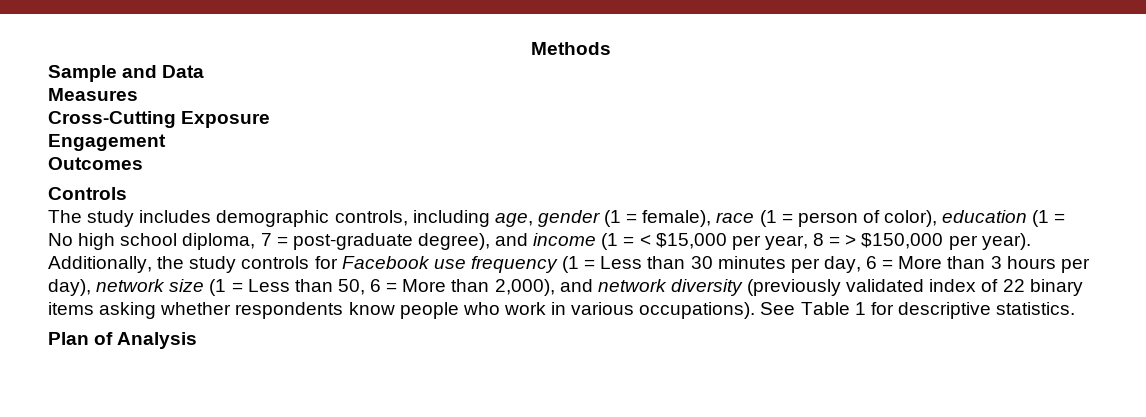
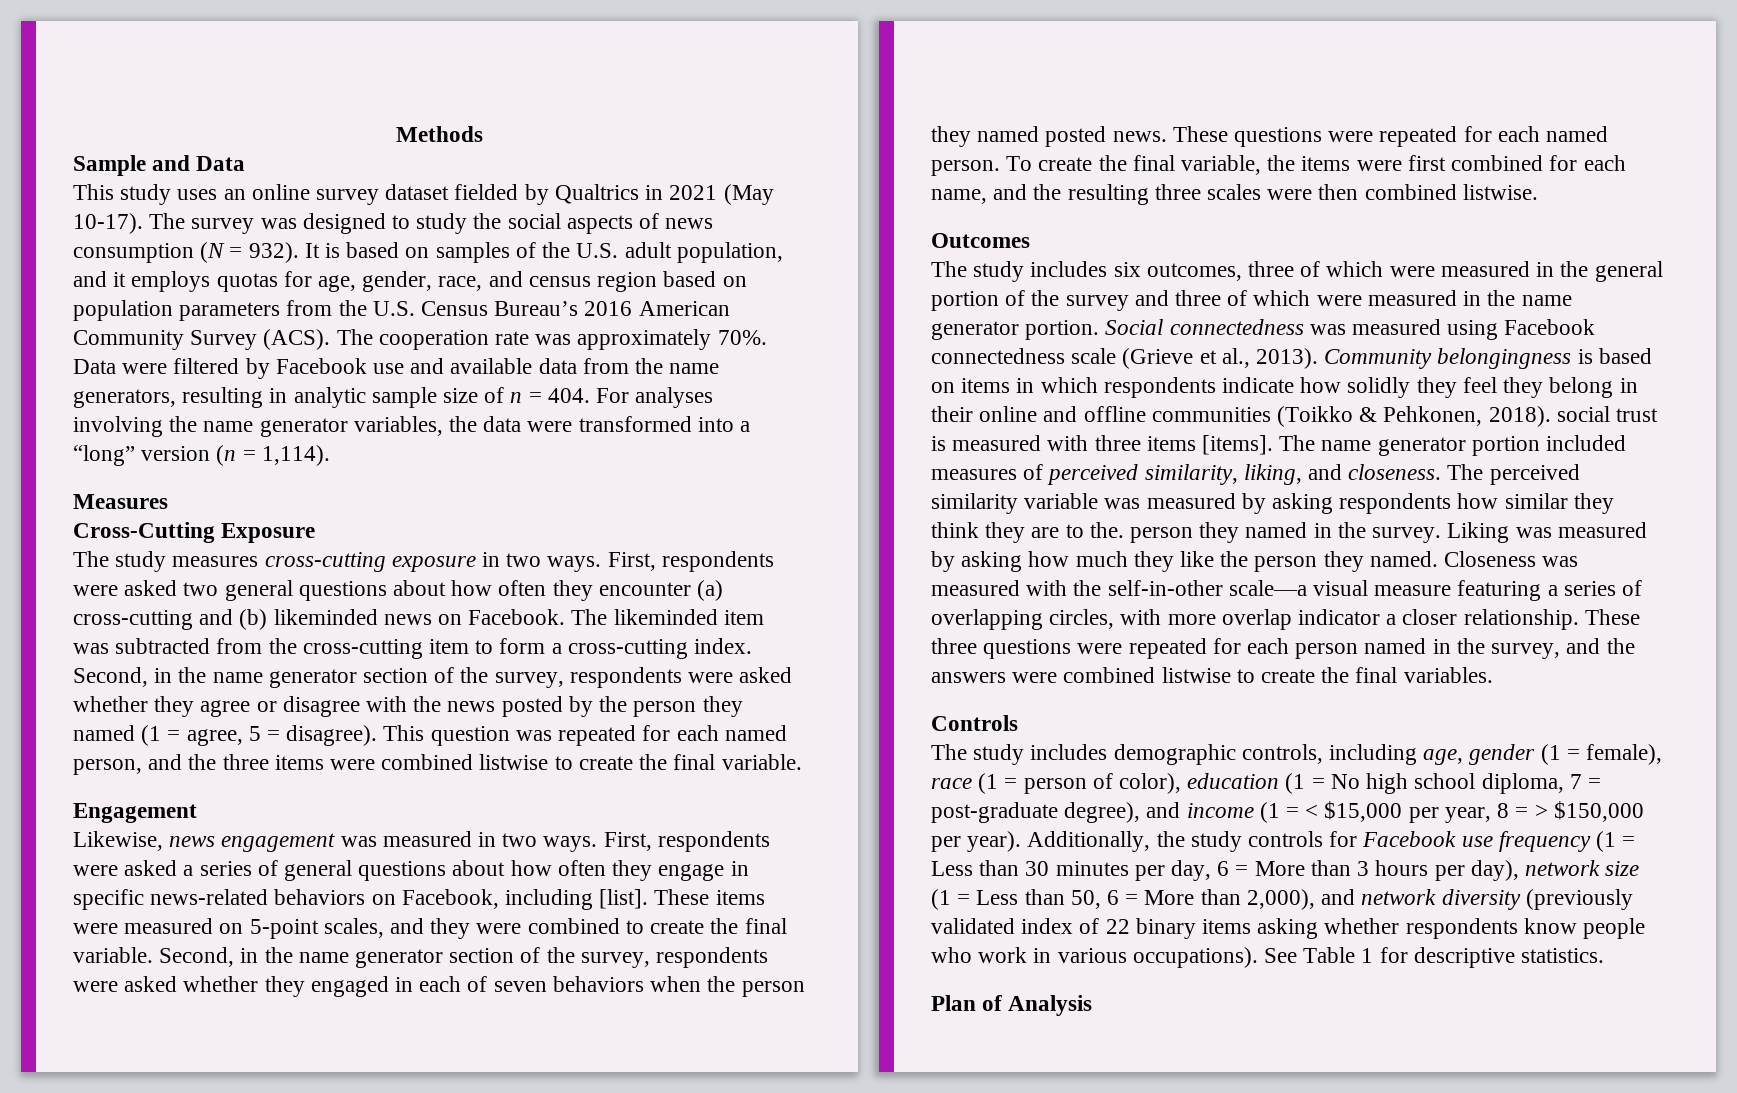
+ This study uses an online survey dataset fielded by Qualtrics in 2021 (May 10-17). The survey was designed to study the social aspects of news consumption (N = 932). It is based on samples of the U.S. adult population, and it employs quotas for age, gender, race, and census region based on population parameters from the U.S. Census Bureau’s 2016 American Community Survey (ACS). The cooperation rate was approximately 70%. Data were filtered by Facebook use and available data from the name generators, resulting in analytic sample size of n = 404. For analyses involving the name generator variables, the data were transformed into a “long” version (n = 1,114).
  Measures
  Cross-Cutting Exposure
+ The study measures cross-cutting exposure in two ways. First, respondents were asked two general questions about how often they encounter (a) cross-cutting and (b) likeminded news on Facebook. The likeminded item was subtracted from the cross-cutting item to form a cross-cutting index. Second, in the name generator section of the survey, respondents were asked whether they agree or disagree with the news posted by the person they named (1 = agree, 5 = disagree). This question was repeated for each named person, and the three items were combined listwise to create the final variable.
  Engagement
+ Likewise, news engagement was measured in two ways. First, respondents were asked a series of general questions about how often they engage in specific news-related behaviors on Facebook, including [list]. These items were measured on 5-point scales, and they were combined to create the final variable. Second, in the name generator section of the survey, respondents were asked whether they engaged in each of seven behaviors when the person they named posted news. These questions were repeated for each named person. To create the final variable, the items were first combined for each name, and the resulting three scales were then combined listwise.
  Outcomes
+ The study includes six outcomes, three of which were measured in the general portion of the survey and three of which were measured in the name generator portion. Social connectedness was measured using Facebook connectedness scale (Grieve et al., 2013). Community belongingness is based on items in which respondents indicate how solidly they feel they belong in their online and offline communities (Toikko & Pehkonen, 2018). social trust is measured with three items [items]. The name generator portion included measures of perceived similarity, liking, and closeness. The perceived similarity variable was measured by asking respondents how similar they think they are to the. person they named in the survey. Liking was measured by asking how much they like the person they named. Closeness was measured with the self-in-other scale—a visual measure featuring a series of overlapping circles, with more overlap indicator a closer relationship. These three questions were repeated for each person named in the survey, and the answers were combined listwise to create the final variables.

